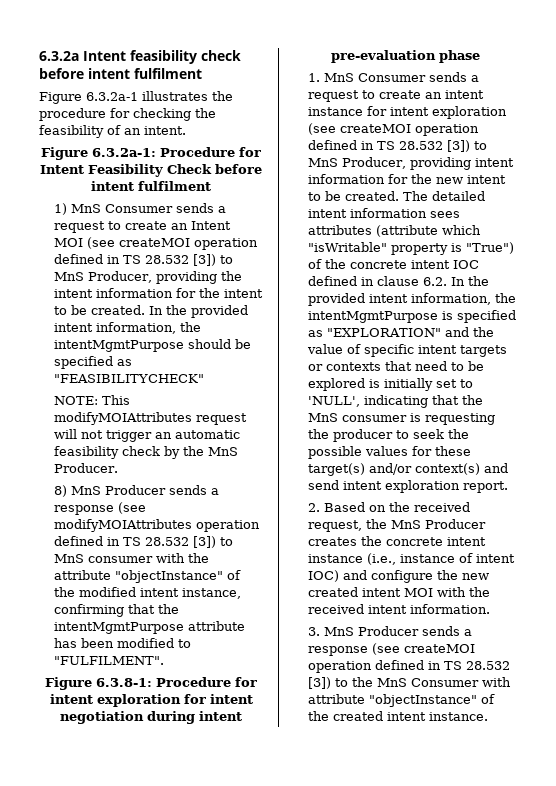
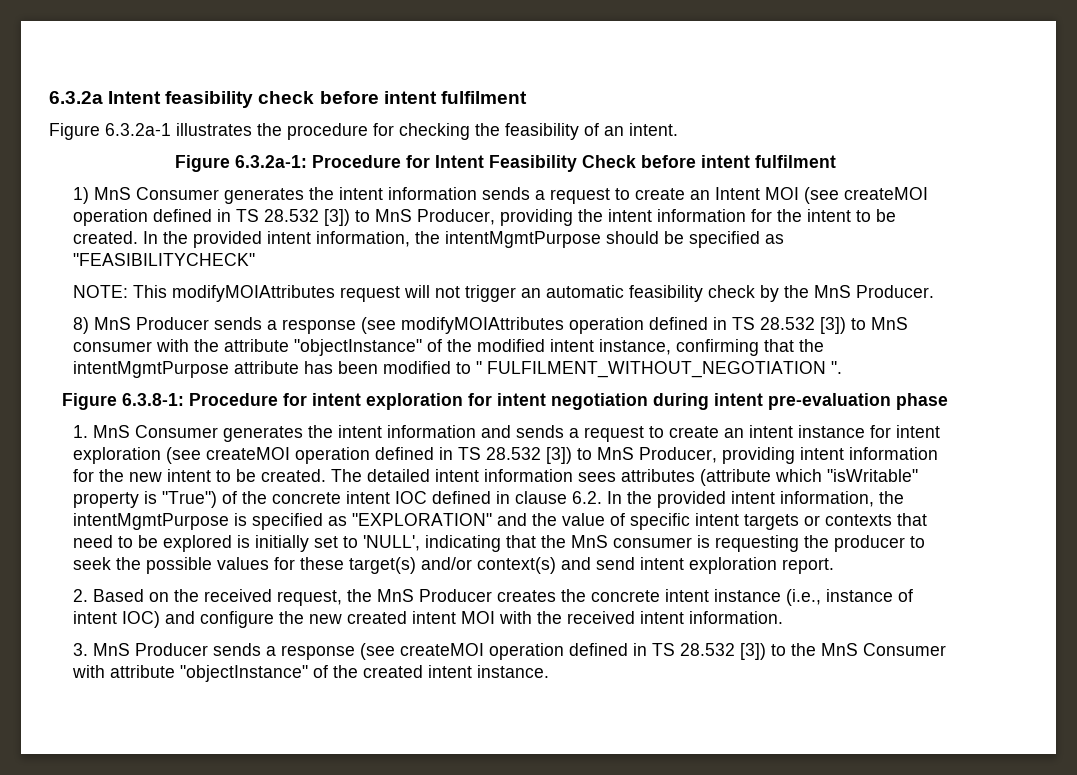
- 1) MnS Consumer sends a request to create an Intent MOI (see createMOI operation defined in TS 28.532 [3]) to MnS Producer, providing the intent information for the intent to be created.
+ 1) MnS Consumer generates the intent information sends a request to create an Intent MOI (see createMOI operation defined in TS 28.532 [3]) to MnS Producer, providing the intent information for the intent to be created.
- 8) MnS Producer sends a response (see modifyMOIAttributes operation defined in TS 28.532 [3]) to MnS consumer with the attribute "objectInstance" of the modified intent instance, confirming that the intentMgmtPurpose attribute has been modified to "FULFILMENT".
+ 8) MnS Producer sends a response (see modifyMOIAttributes operation defined in TS 28.532 [3]) to MnS consumer with the attribute "objectInstance" of the modified intent instance, confirming that the intentMgmtPurpose attribute has been modified to " FULFILMENT_WITHOUT_NEGOTIATION ".
- 1. MnS Consumer sends a request to create an intent instance for intent exploration (see createMOI operation defined in TS 28.532 [3]) to MnS Producer, providing intent information for the new intent to be created.
+ 1. MnS Consumer generates the intent information and sends a request to create an intent instance for intent exploration (see createMOI operation defined in TS 28.532 [3]) to MnS Producer, providing intent information for the new intent to be created.

